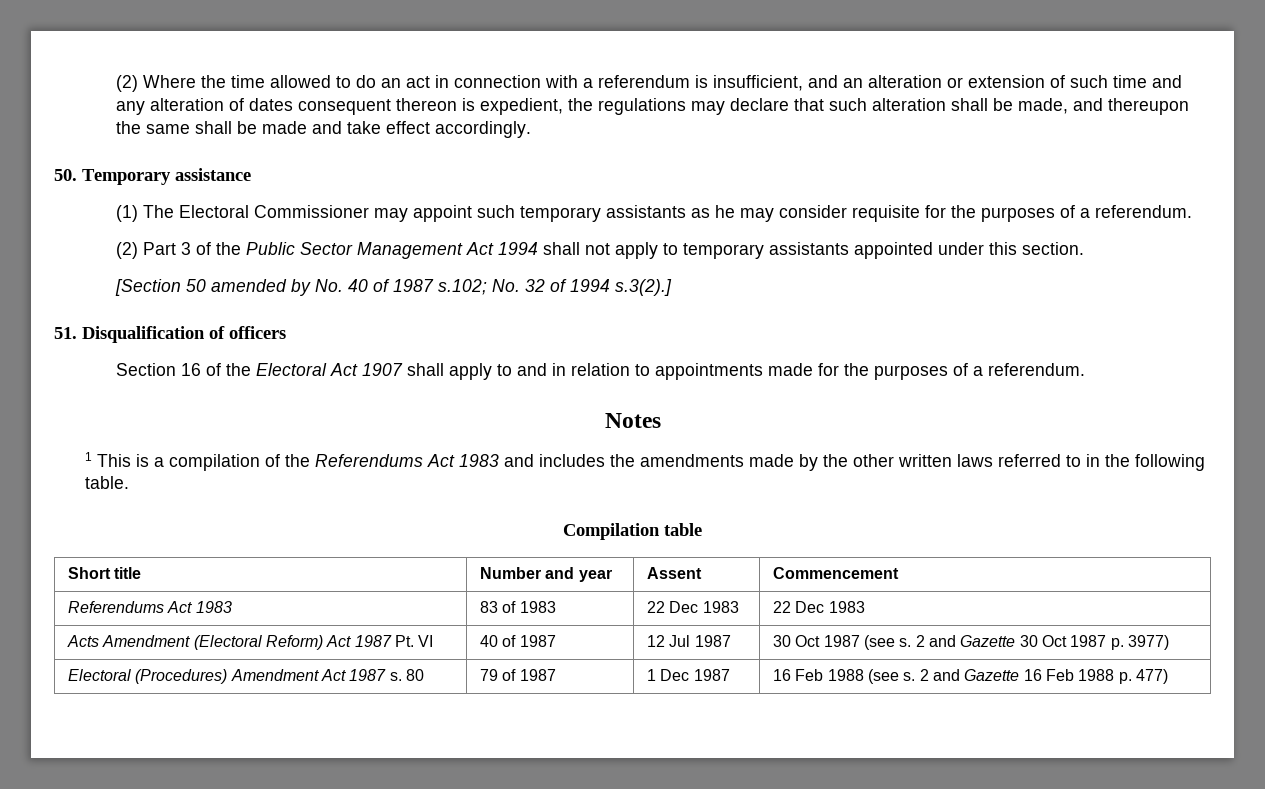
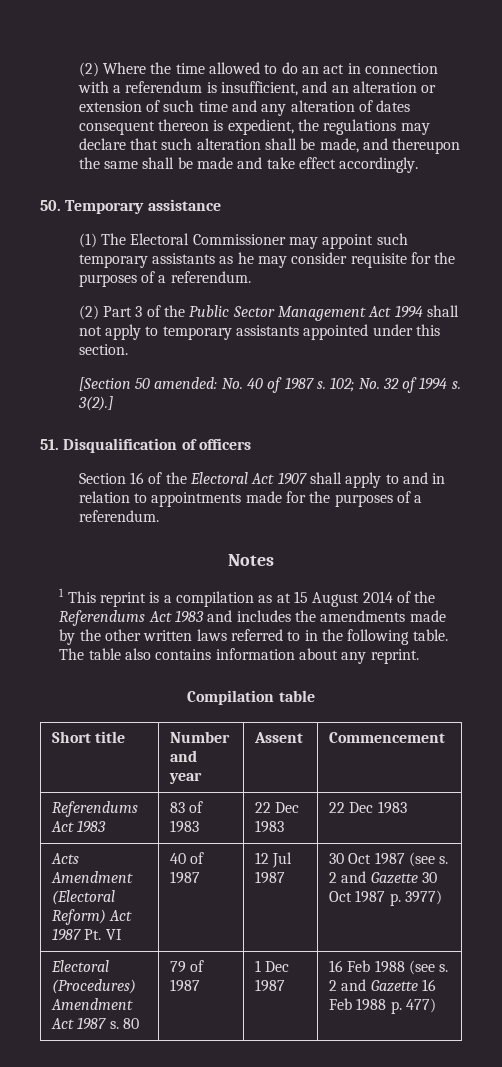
- [Section 50 amended by No. 40 of 1987 s.102; No. 32 of 1994 s.3(2).]
+ [Section 50 amended: No. 40 of 1987 s. 102; No. 32 of 1994 s. 3(2).]
- 1 This is a compilation of the Referendums Act 1983 and includes the amendments made by the other written laws referred to in the following table.
+ 1 This reprint is a compilation as at 15 August 2014 of the Referendums Act 1983 and includes the amendments made by the other written laws referred to in the following table. The table also contains information about any reprint.

